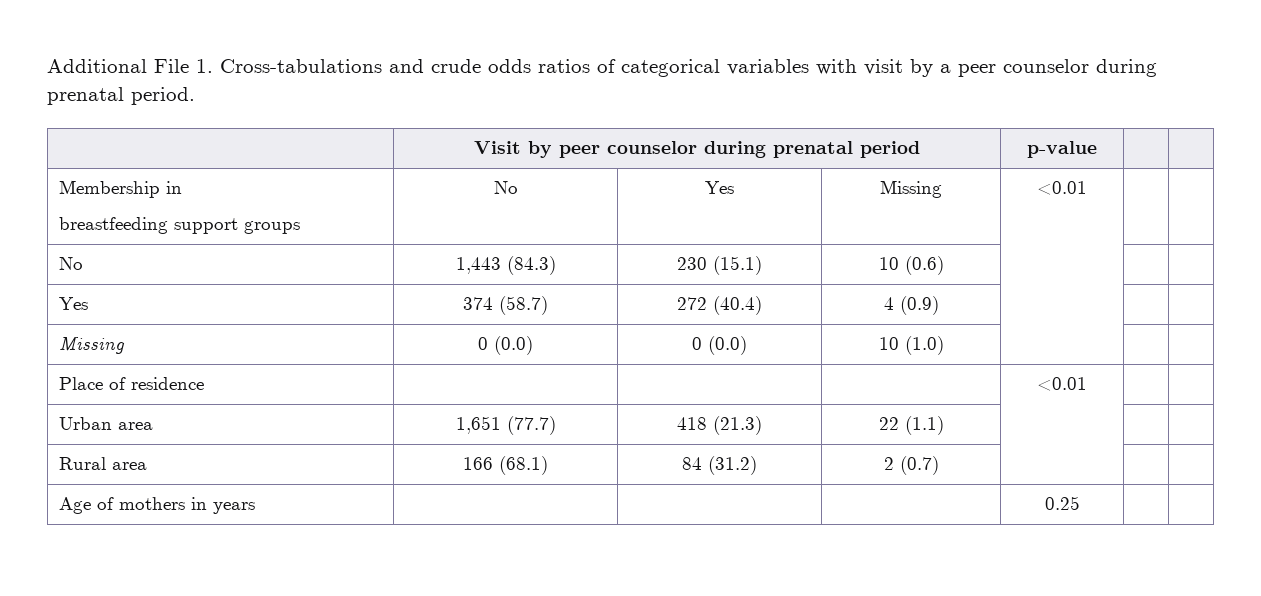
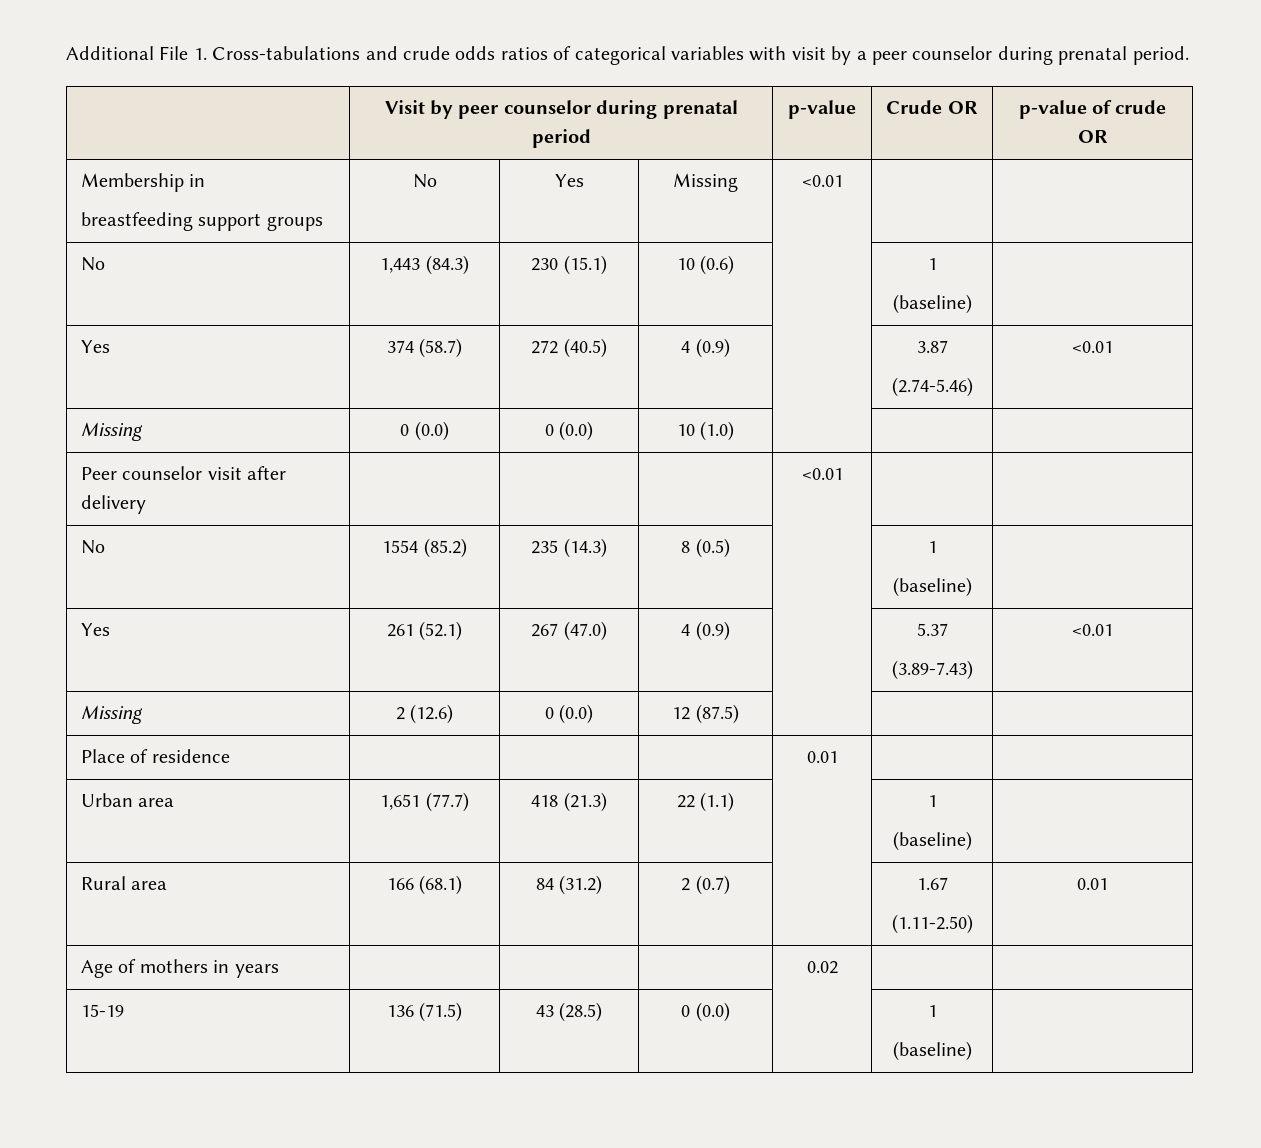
- | Visit by peer counselor during prenatal period | p-value | |
+ | Visit by peer counselor during prenatal period | p-value | Crude OR | p-value of crude OR
- No | 1,443 (84.3) | 230 (15.1) | 10 (0.6) | | |
+ No | 1,443 (84.3) | 230 (15.1) | 10 (0.6) | | 1
+ (baseline) |
- Yes | 374 (58.7) | 272 (40.4) | 4 (0.9) | | |
+ Yes | 374 (58.7) | 272 (40.5) | 4 (0.9) | | 3.87
+ (2.74-5.46) | <0.01
+ Peer counselor visit after delivery | | | | <0.01 | |
+ No | 1554 (85.2) | 235 (14.3) | 8 (0.5) | | 1
+ (baseline) |
+ Yes | 261 (52.1) | 267 (47.0) | 4 (0.9) | | 5.37
+ (3.89-7.43) | <0.01
+ Missing | 2 (12.6) | 0 (0.0) | 12 (87.5) | | |
- Place of residence | | | | <0.01 | |
+ Place of residence | | | | 0.01 | |
- Urban area | 1,651 (77.7) | 418 (21.3) | 22 (1.1) | | |
+ Urban area | 1,651 (77.7) | 418 (21.3) | 22 (1.1) | | 1
+ (baseline) |
- Rural area | 166 (68.1) | 84 (31.2) | 2 (0.7) | | |
+ Rural area | 166 (68.1) | 84 (31.2) | 2 (0.7) | | 1.67
+ (1.11-2.50) | 0.01
- Age of mothers in years | | | | 0.25 | |
+ Age of mothers in years | | | | 0.02 | |
+ 15-19 | 136 (71.5) | 43 (28.5) | 0 (0.0) | | 1
+ (baseline) |

